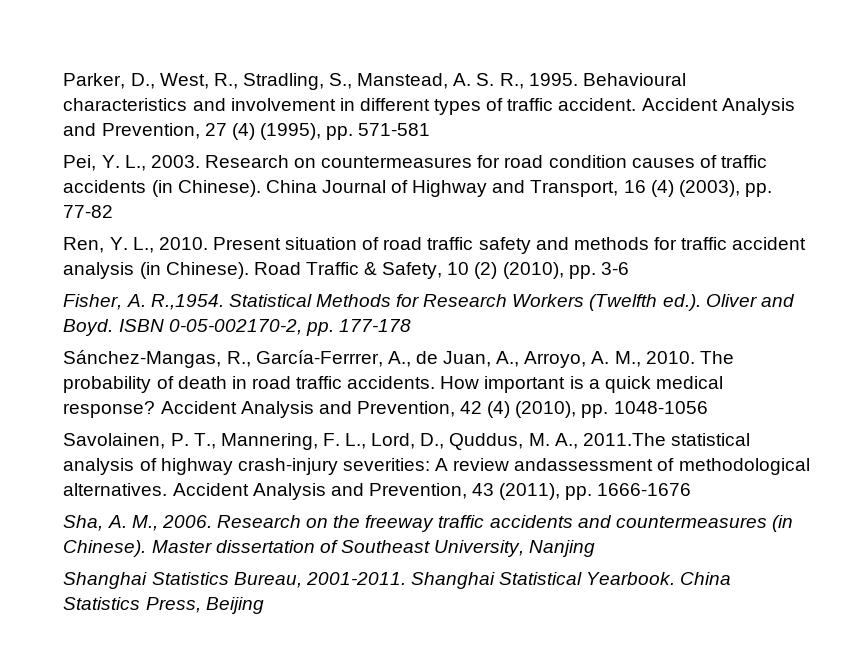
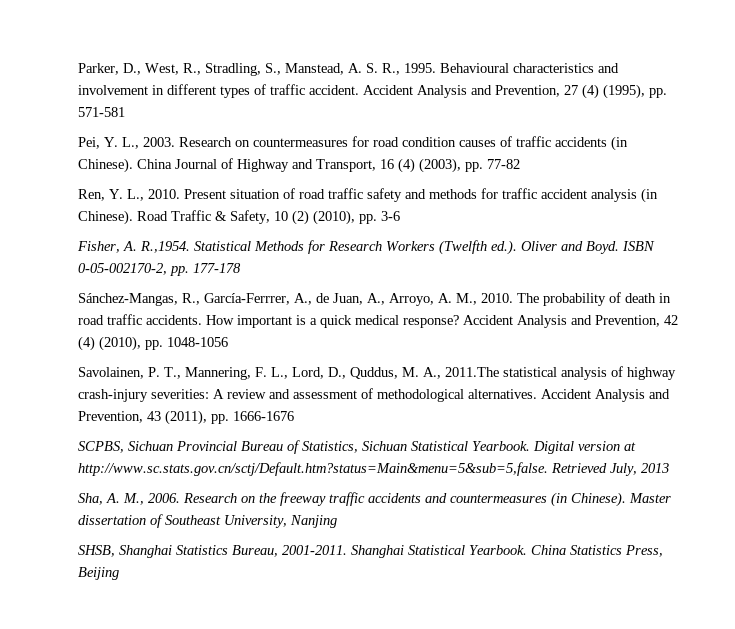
- Savolainen, P. T., Mannering, F. L., Lord, D., Quddus, M. A., 2011.The statistical analysis of highway crash-injury severities: A review andassessment of methodological alternatives.
+ Savolainen, P. T., Mannering, F. L., Lord, D., Quddus, M. A., 2011.The statistical analysis of highway crash-injury severities: A review and assessment of methodological alternatives.
+ SCPBS, Sichuan Provincial Bureau of Statistics, Sichuan Statistical Yearbook. Digital version at http://www.sc.stats.gov.cn/sctj/Default.htm?status=Main&menu=5&sub=5,false. Retrieved July, 2013
- Shanghai Statistics Bureau, 2001-2011.
+ SHSB, Shanghai Statistics Bureau, 2001-2011.

